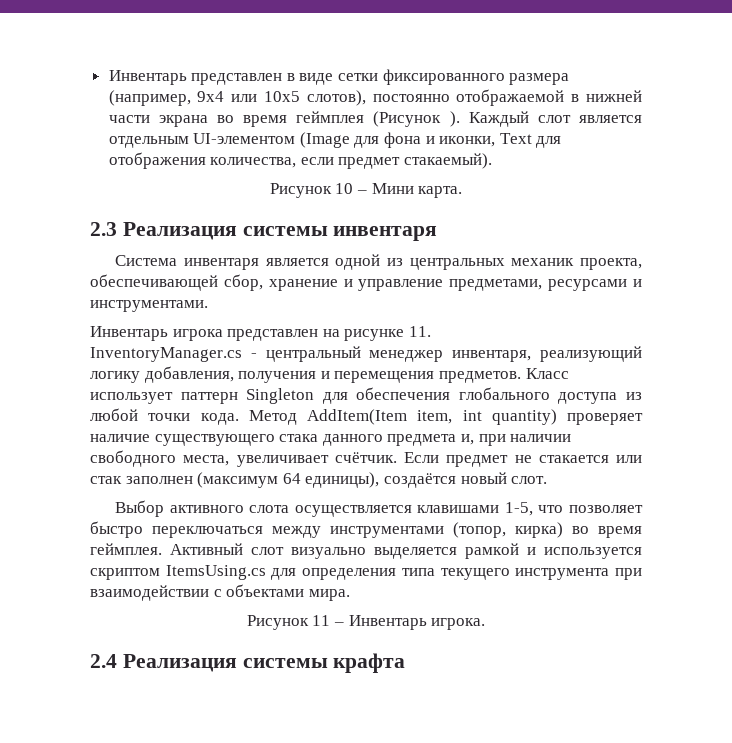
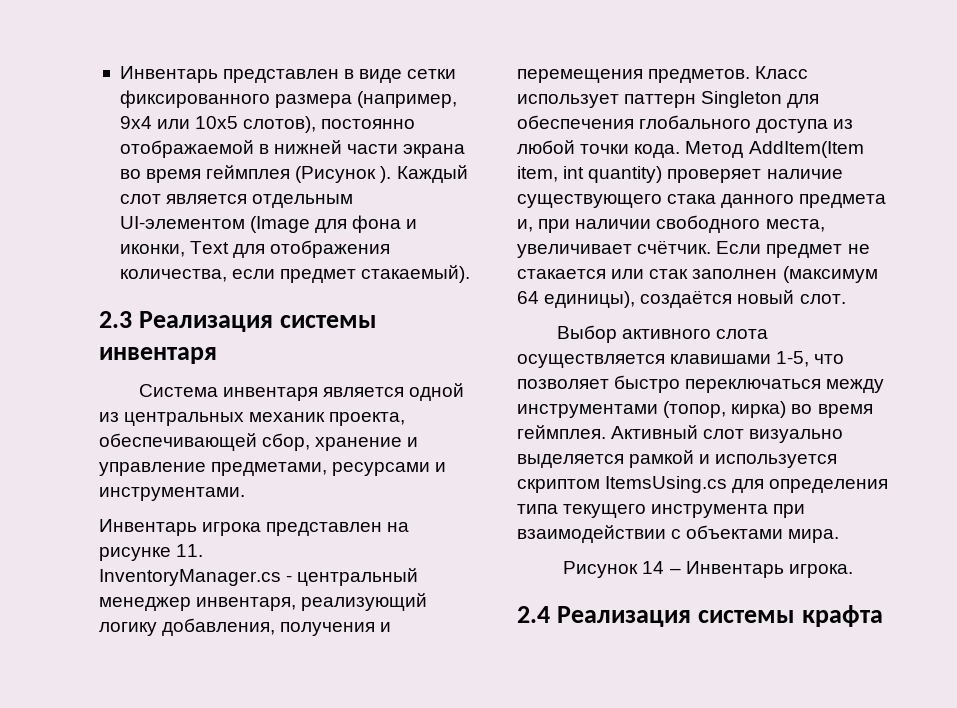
- Рисунок 10 – Мини карта.
- Рисунок 11 – Инвентарь игрока.
+ Рисунок 14 – Инвентарь игрока.

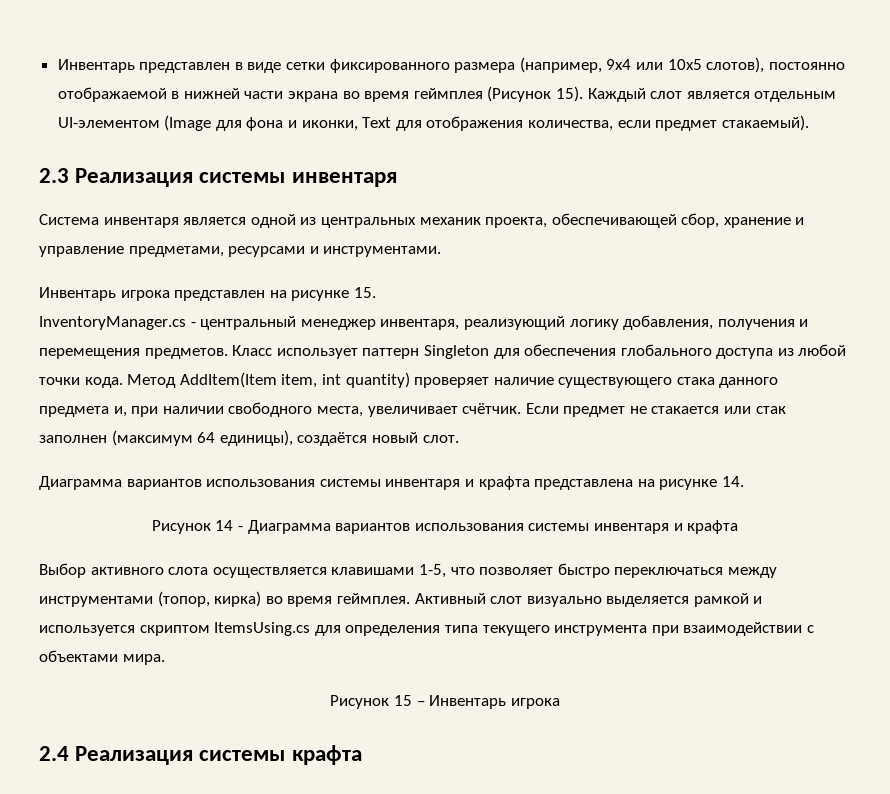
- Инвентарь представлен в виде сетки фиксированного размера (например, 9x4 или 10x5 слотов), постоянно отображаемой в нижней части экрана во время геймплея (Рисунок ).
+ Инвентарь представлен в виде сетки фиксированного размера (например, 9x4 или 10x5 слотов), постоянно отображаемой в нижней части экрана во время геймплея (Рисунок 15).
- Инвентарь игрока представлен на рисунке 11.
+ Инвентарь игрока представлен на рисунке 15.
+ Диаграмма вариантов использования системы инвентаря и крафта представлена на рисунке 14.
+ Рисунок 14 - Диаграмма вариантов использования системы инвентаря и крафта
- Рисунок 14 – Инвентарь игрока.
+ Рисунок 15 – Инвентарь игрока

